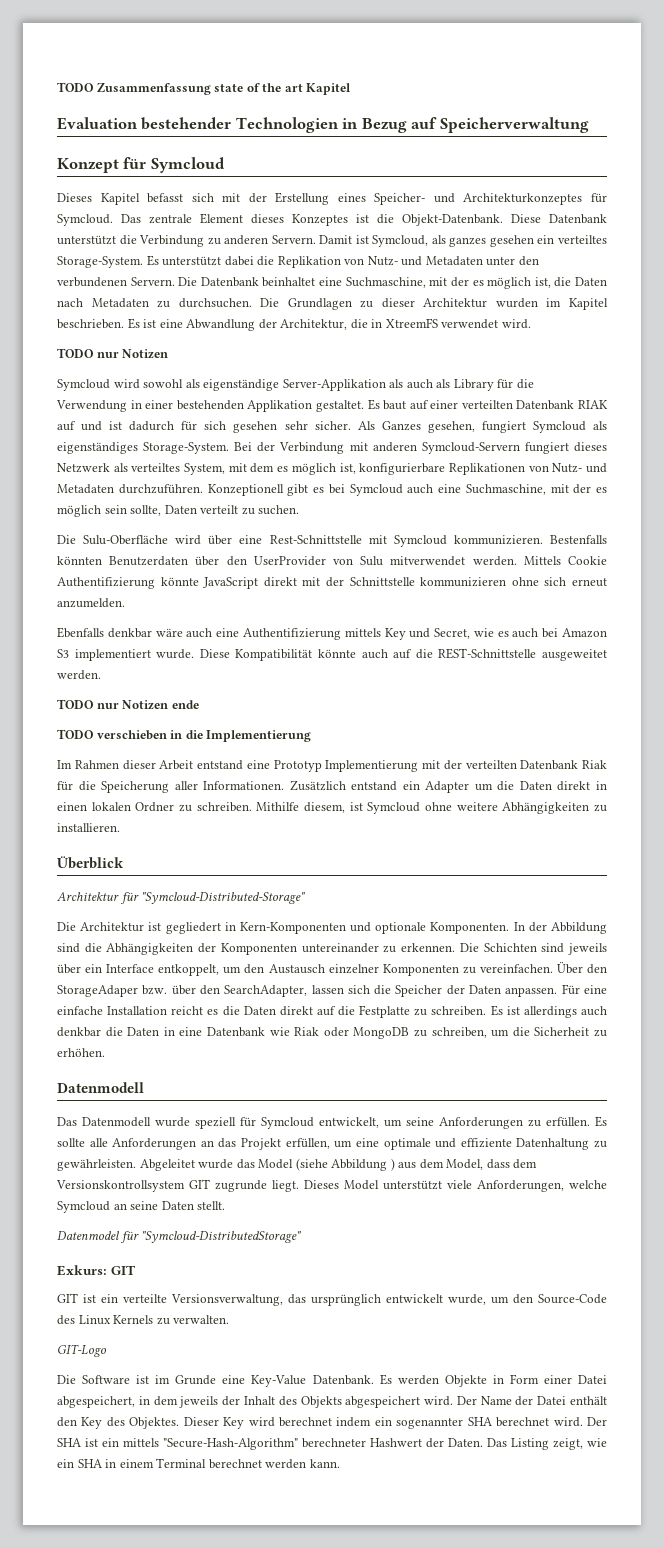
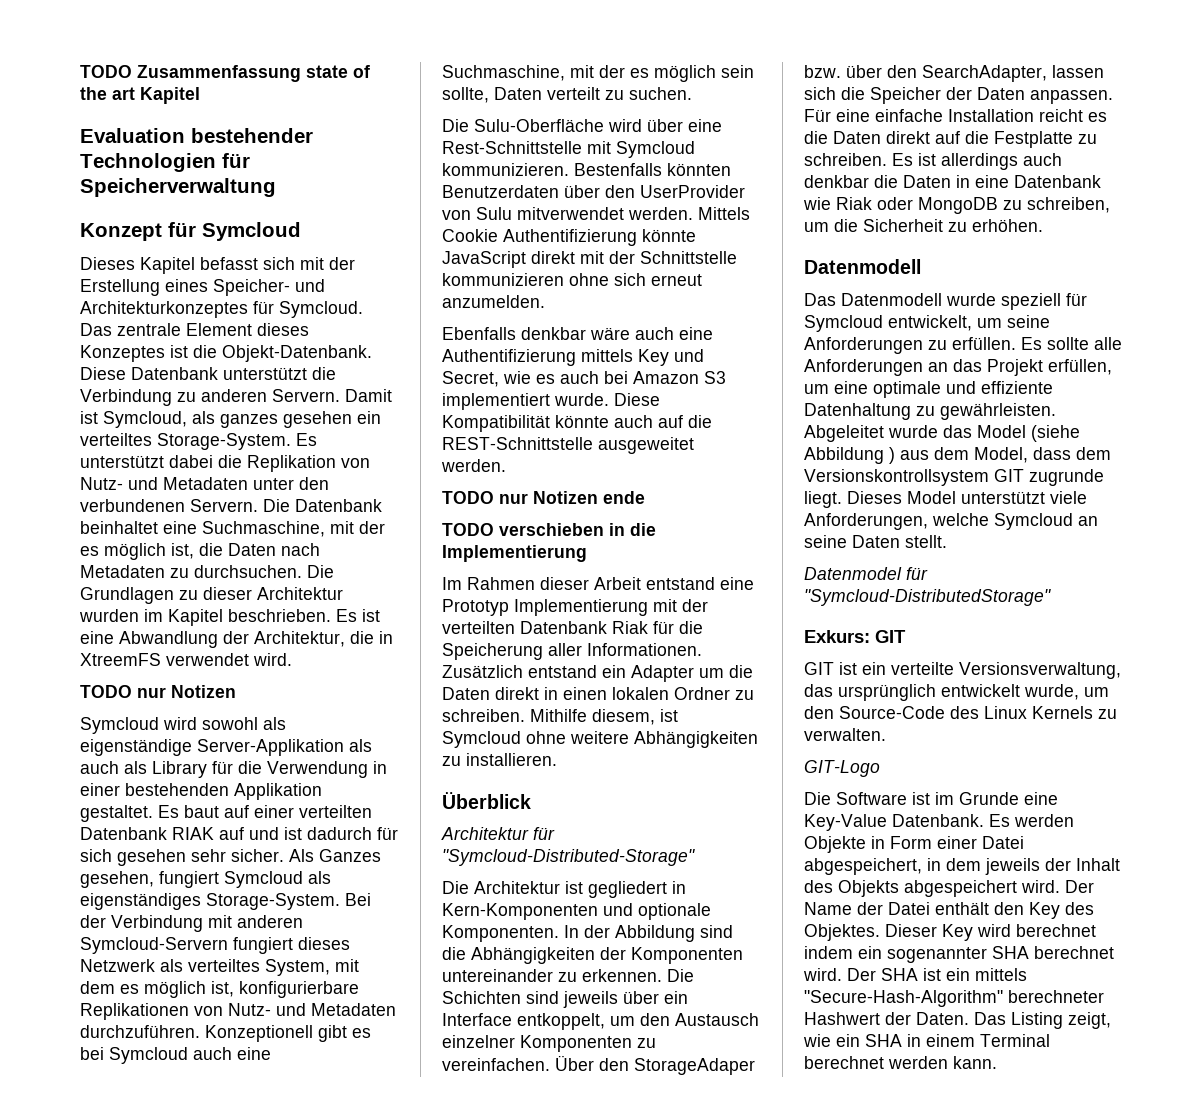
- Evaluation bestehender Technologien in Bezug auf Speicherverwaltung
+ Evaluation bestehender Technologien für Speicherverwaltung

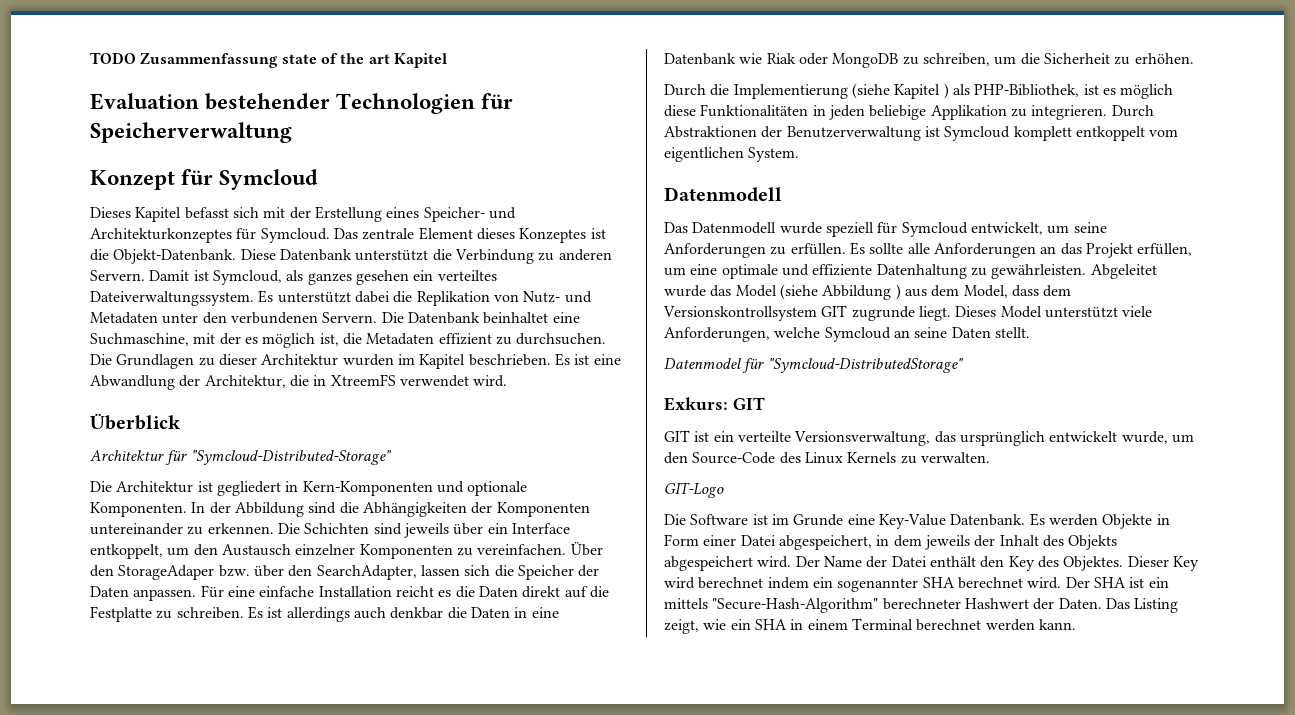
- Damit ist Symcloud, als ganzes gesehen ein verteiltes Storage-System.
+ Damit ist Symcloud, als ganzes gesehen ein verteiltes Dateiverwaltungssystem.
- Die Datenbank beinhaltet eine Suchmaschine, mit der es möglich ist, die Daten nach Metadaten zu durchsuchen.
+ Die Datenbank beinhaltet eine Suchmaschine, mit der es möglich ist, die Metadaten effizient zu durchsuchen.
  Es ist eine Abwandlung der Architektur, die in XtreemFS verwendet wird.
- TODO nur Notizen
- Symcloud wird sowohl als eigenständige Server-Applikation als auch als Library für die Verwendung in einer bestehenden Applikation gestaltet. Es baut auf einer verteilten Datenbank RIAK auf und ist dadurch für sich gesehen sehr sicher. Als Ganzes gesehen, fungiert Symcloud als eigenständiges Storage-System. Bei der Verbindung mit anderen Symcloud-Servern fungiert dieses Netzwerk als verteiltes System, mit dem es möglich ist, konfigurierbare Replikationen von Nutz- und Metadaten durchzuführen. Konzeptionell gibt es bei Symcloud auch eine Suchmaschine, mit der es möglich sein sollte, Daten verteilt zu suchen.
- Die Sulu-Oberfläche wird über eine Rest-Schnittstelle mit Symcloud kommunizieren. Bestenfalls könnten Benutzerdaten über den UserProvider von Sulu mitverwendet werden. Mittels Cookie Authentifizierung könnte JavaScript direkt mit der Schnittstelle kommunizieren ohne sich erneut anzumelden.
- Ebenfalls denkbar wäre auch eine Authentifizierung mittels Key und Secret, wie es auch bei Amazon S3 implementiert wurde. Diese Kompatibilität könnte auch auf die REST-Schnittstelle ausgeweitet werden.
- TODO nur Notizen ende
- TODO verschieben in die Implementierung
- Im Rahmen dieser Arbeit entstand eine Prototyp Implementierung mit der verteilten Datenbank Riak für die Speicherung aller Informationen. Zusätzlich entstand ein Adapter um die Daten direkt in einen lokalen Ordner zu schreiben. Mithilfe diesem, ist Symcloud ohne weitere Abhängigkeiten zu installieren.
+ Durch die Implementierung (siehe Kapitel ) als PHP-Bibliothek, ist es möglich diese Funktionalitäten in jeden beliebige Applikation zu integrieren. Durch Abstraktionen der Benutzerverwaltung ist Symcloud komplett entkoppelt vom eigentlichen System.

